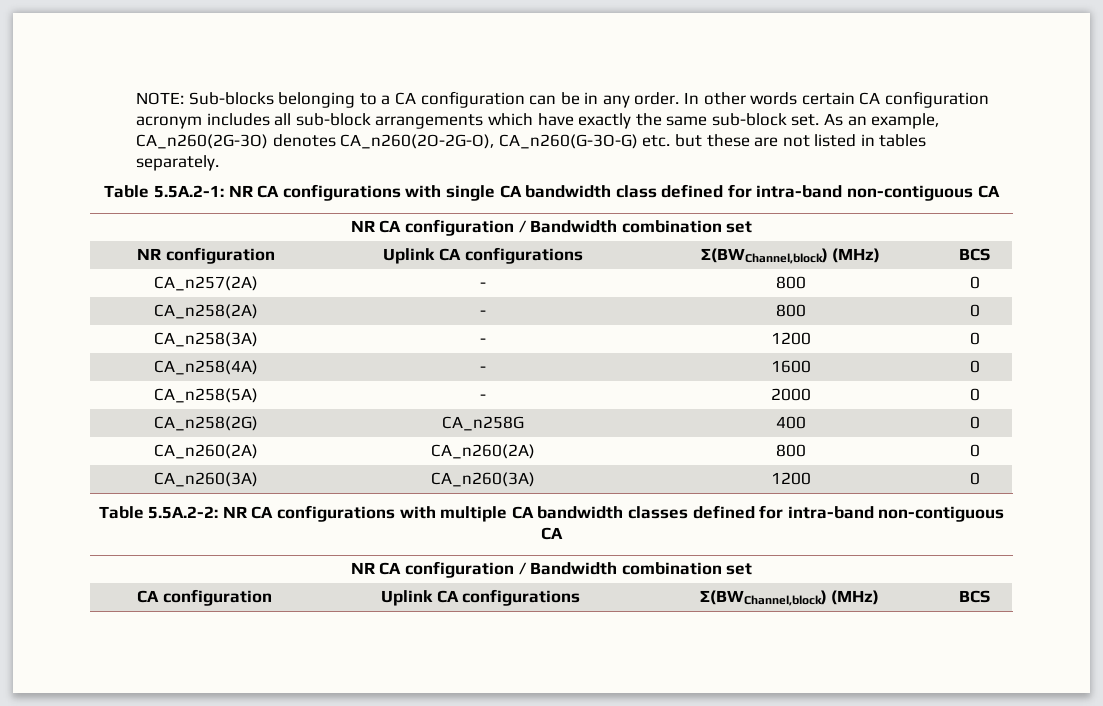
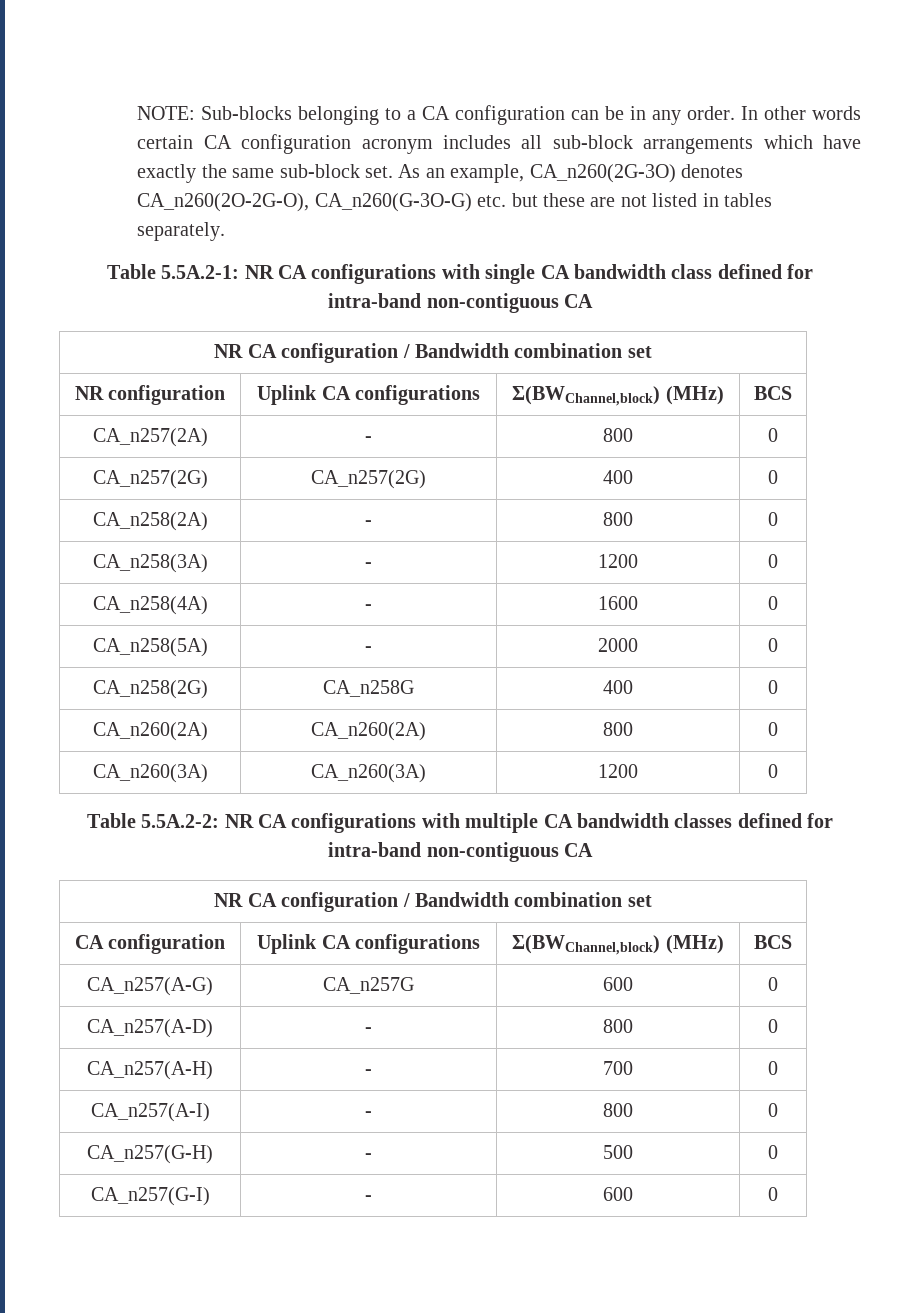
+ CA_n257(2G) | CA_n257(2G) | 400 | 0
+ CA_n257(A-G) | CA_n257G | 600 | 0
+ CA_n257(A-D) | - | 800 | 0
+ CA_n257(A-H) | - | 700 | 0
+ CA_n257(A-I) | - | 800 | 0
+ CA_n257(G-H) | - | 500 | 0
+ CA_n257(G-I) | - | 600 | 0

